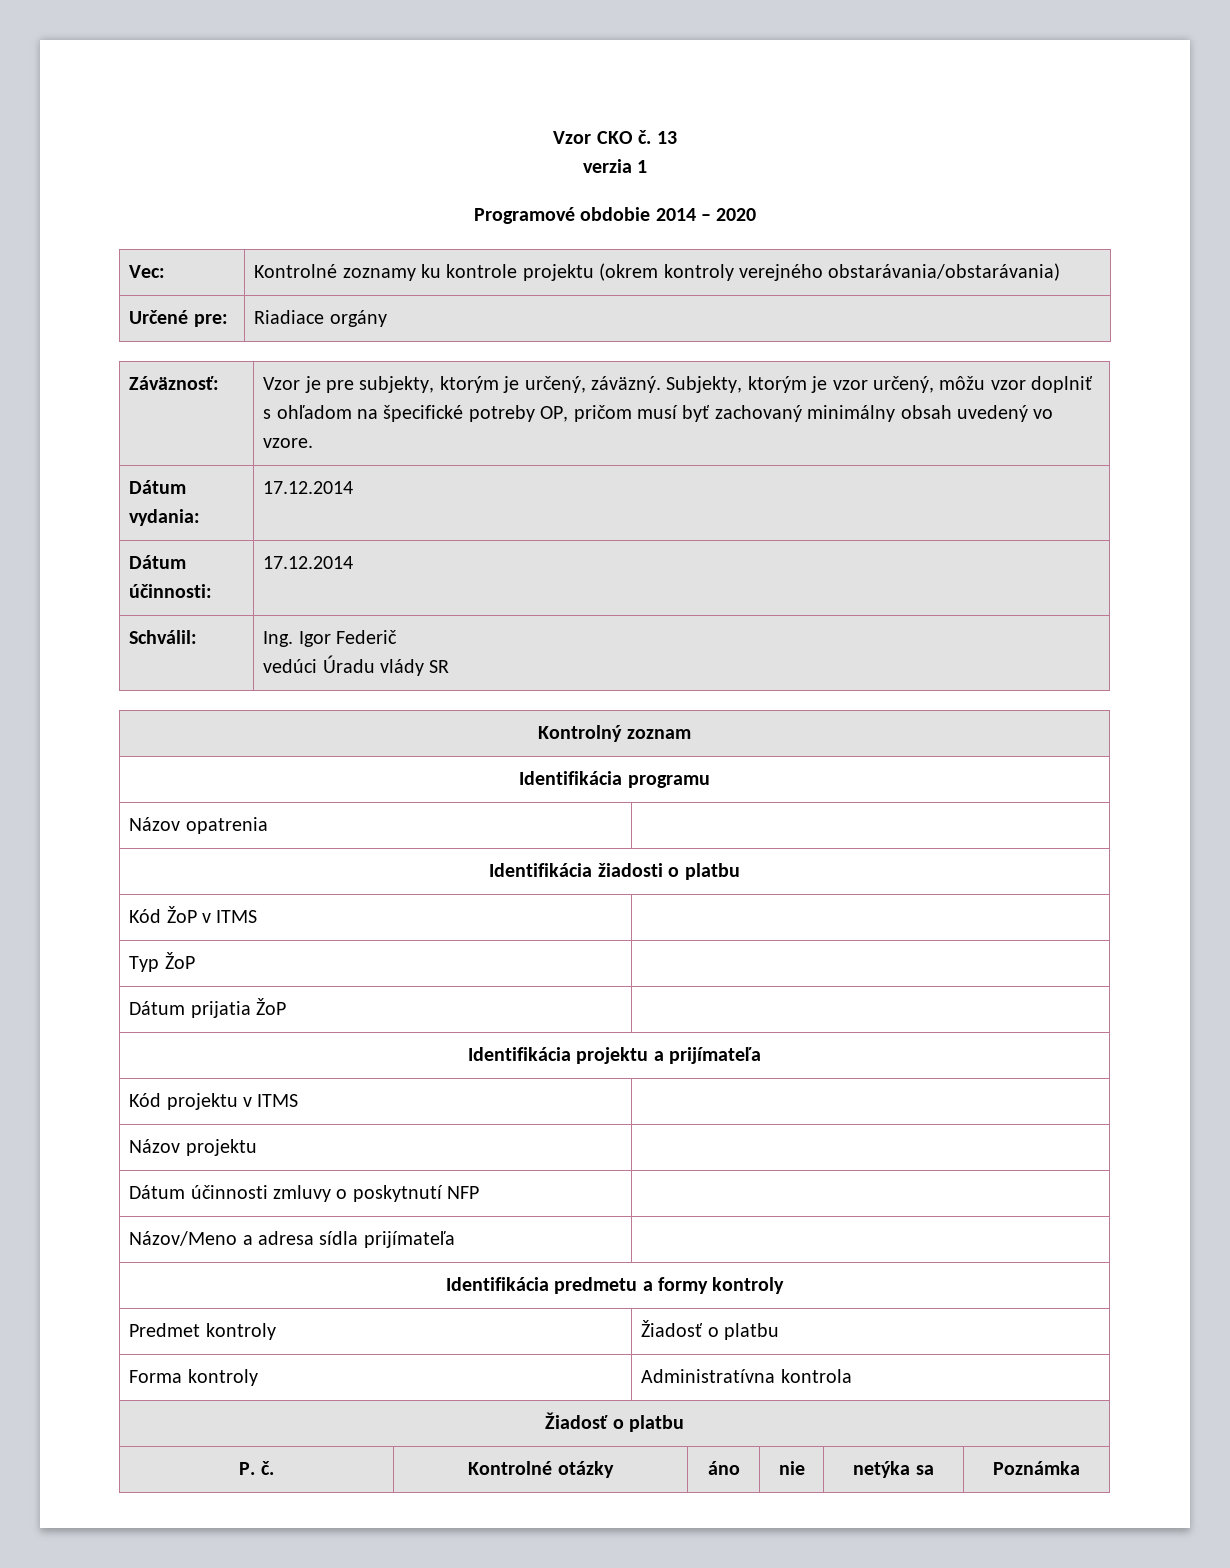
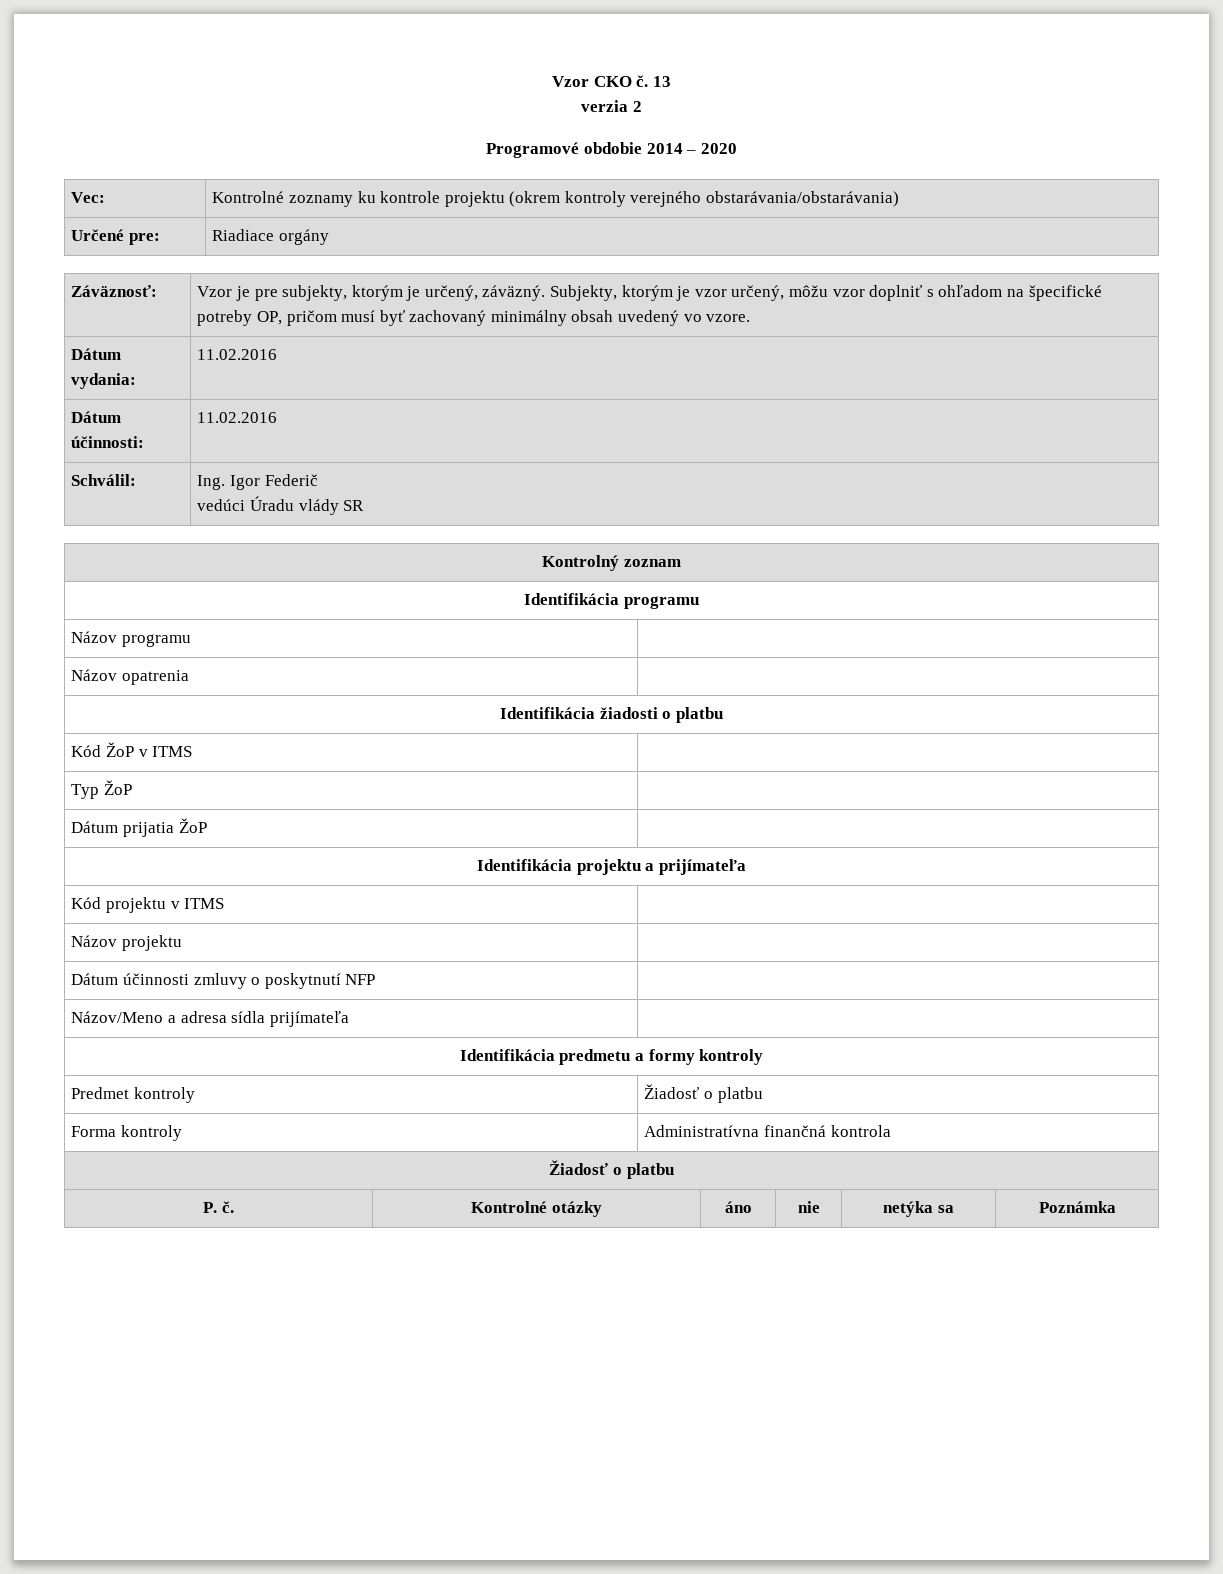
- verzia 1
+ verzia 2
- Dátum vydania: | 17.12.2014
+ Dátum vydania: | 11.02.2016
- Dátum účinnosti: | 17.12.2014
+ Dátum účinnosti: | 11.02.2016
+ Názov programu |
- Forma kontroly | Administratívna kontrola
+ Forma kontroly | Administratívna finančná kontrola

